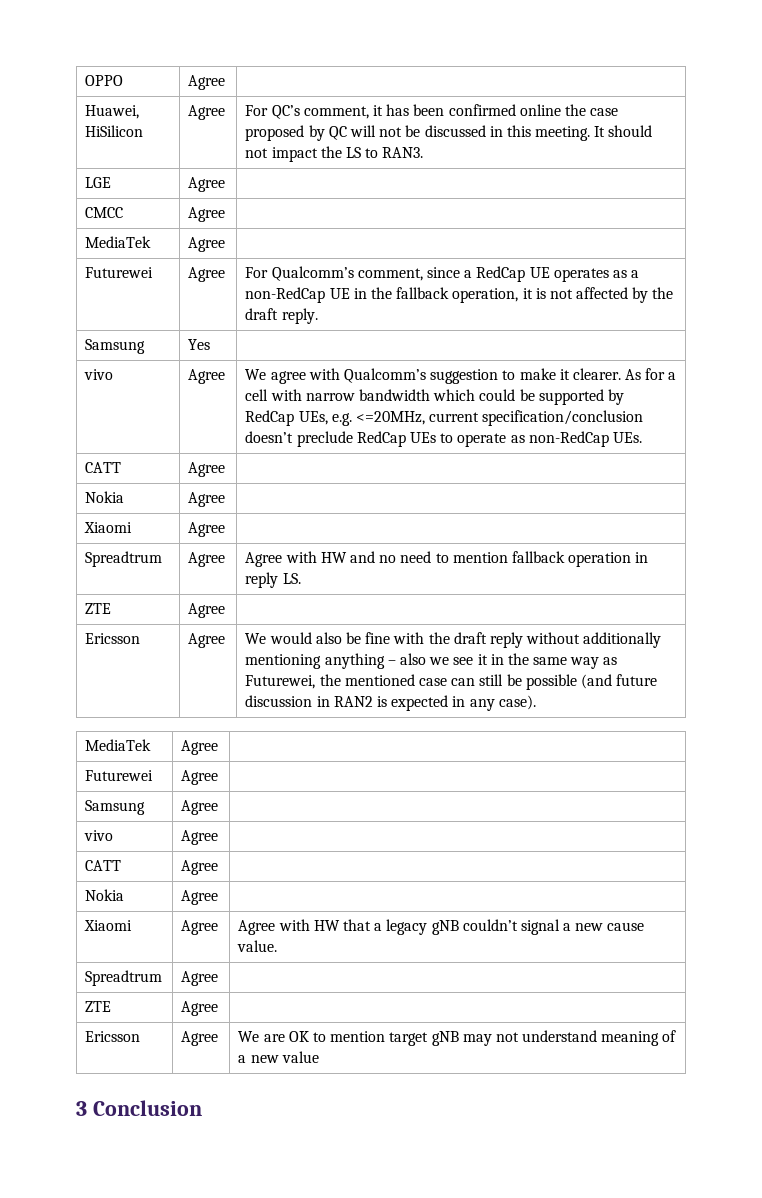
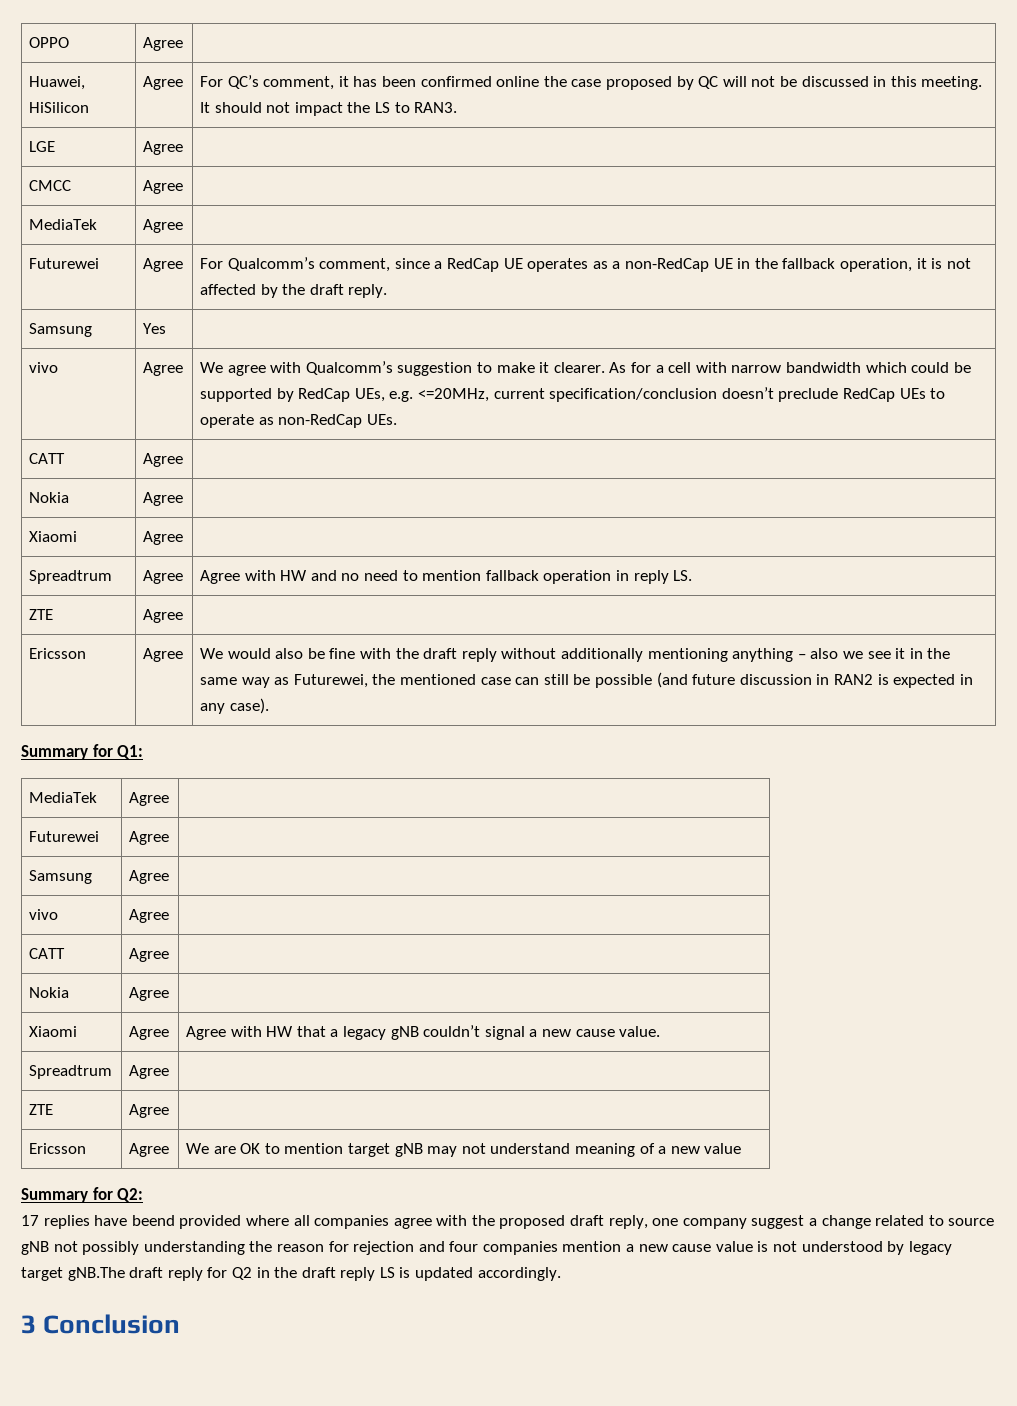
+ Summary for Q1:
+ Summary for Q2:
+ 17 replies have beend provided where all companies agree with the proposed draft reply, one company suggest a change related to source gNB not possibly understanding the reason for rejection and four companies mention a new cause value is not understood by legacy target gNB.The draft reply for Q2 in the draft reply LS is updated accordingly.

